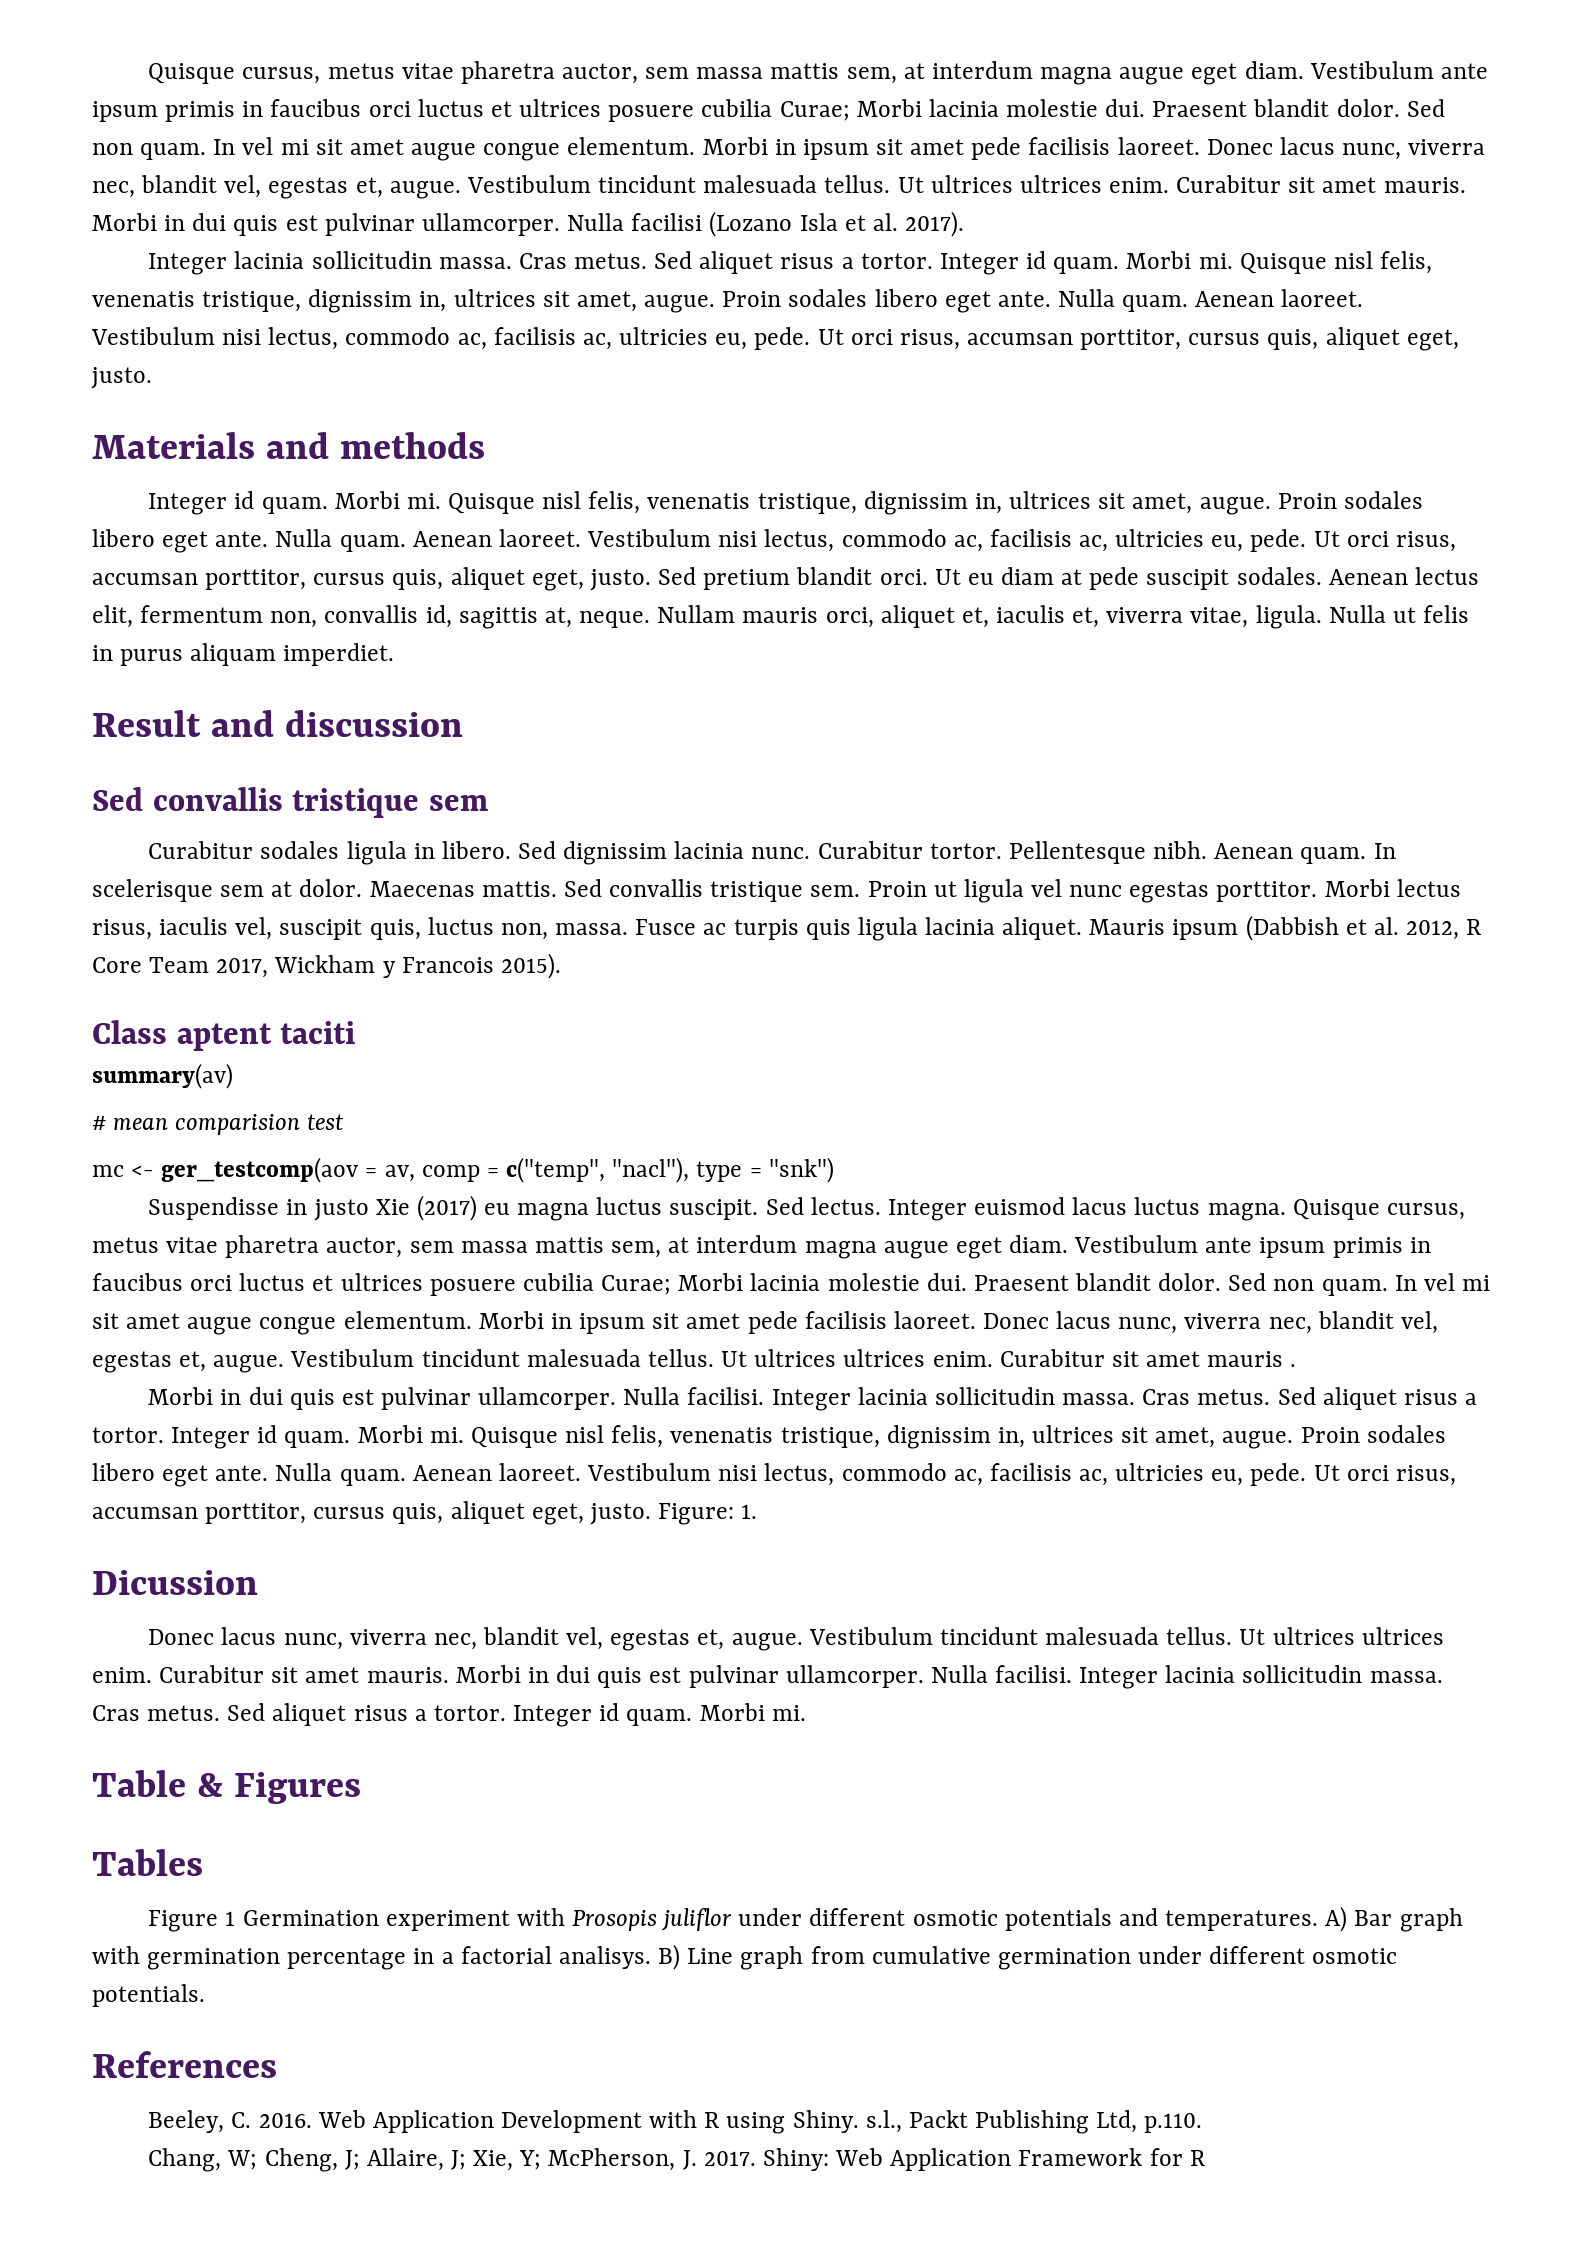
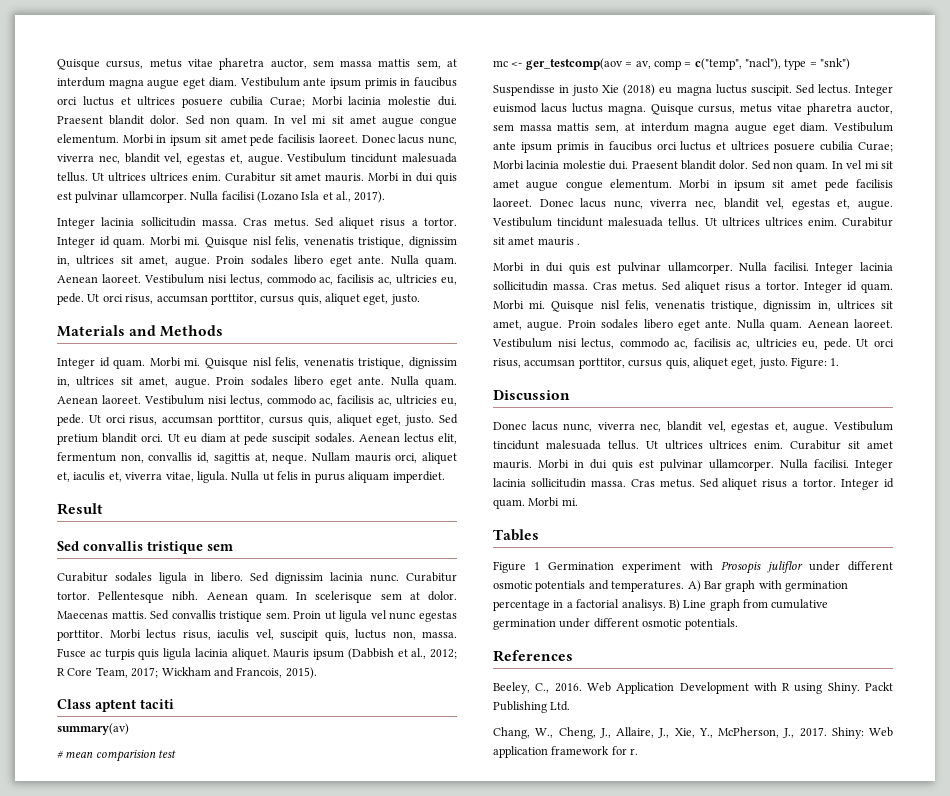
- Nulla facilisi (Lozano Isla et al. 2017).
+ Nulla facilisi (Lozano Isla et al., 2017).
- Materials and methods
+ Materials and Methods
- Result and discussion
+ Result
- Mauris ipsum (Dabbish et al. 2012, R Core Team 2017, Wickham y Francois 2015).
+ Mauris ipsum (Dabbish et al., 2012; R Core Team, 2017; Wickham and Francois, 2015).
- Suspendisse in justo Xie (2017) eu magna luctus suscipit.
+ Suspendisse in justo Xie (2018) eu magna luctus suscipit.
- Dicussion
+ Discussion
- Table & Figures
- Beeley, C. 2016.
+ Beeley, C., 2016.
- Web Application Development with R using Shiny. s.l., Packt Publishing Ltd, p.110.
+ Web Application Development with R using Shiny. Packt Publishing Ltd.
- Chang, W; Cheng, J; Allaire, J; Xie, Y; McPherson, J. 2017. Shiny: Web Application Framework for R
+ Chang, W., Cheng, J., Allaire, J., Xie, Y., McPherson, J., 2017. Shiny: Web application framework for r.

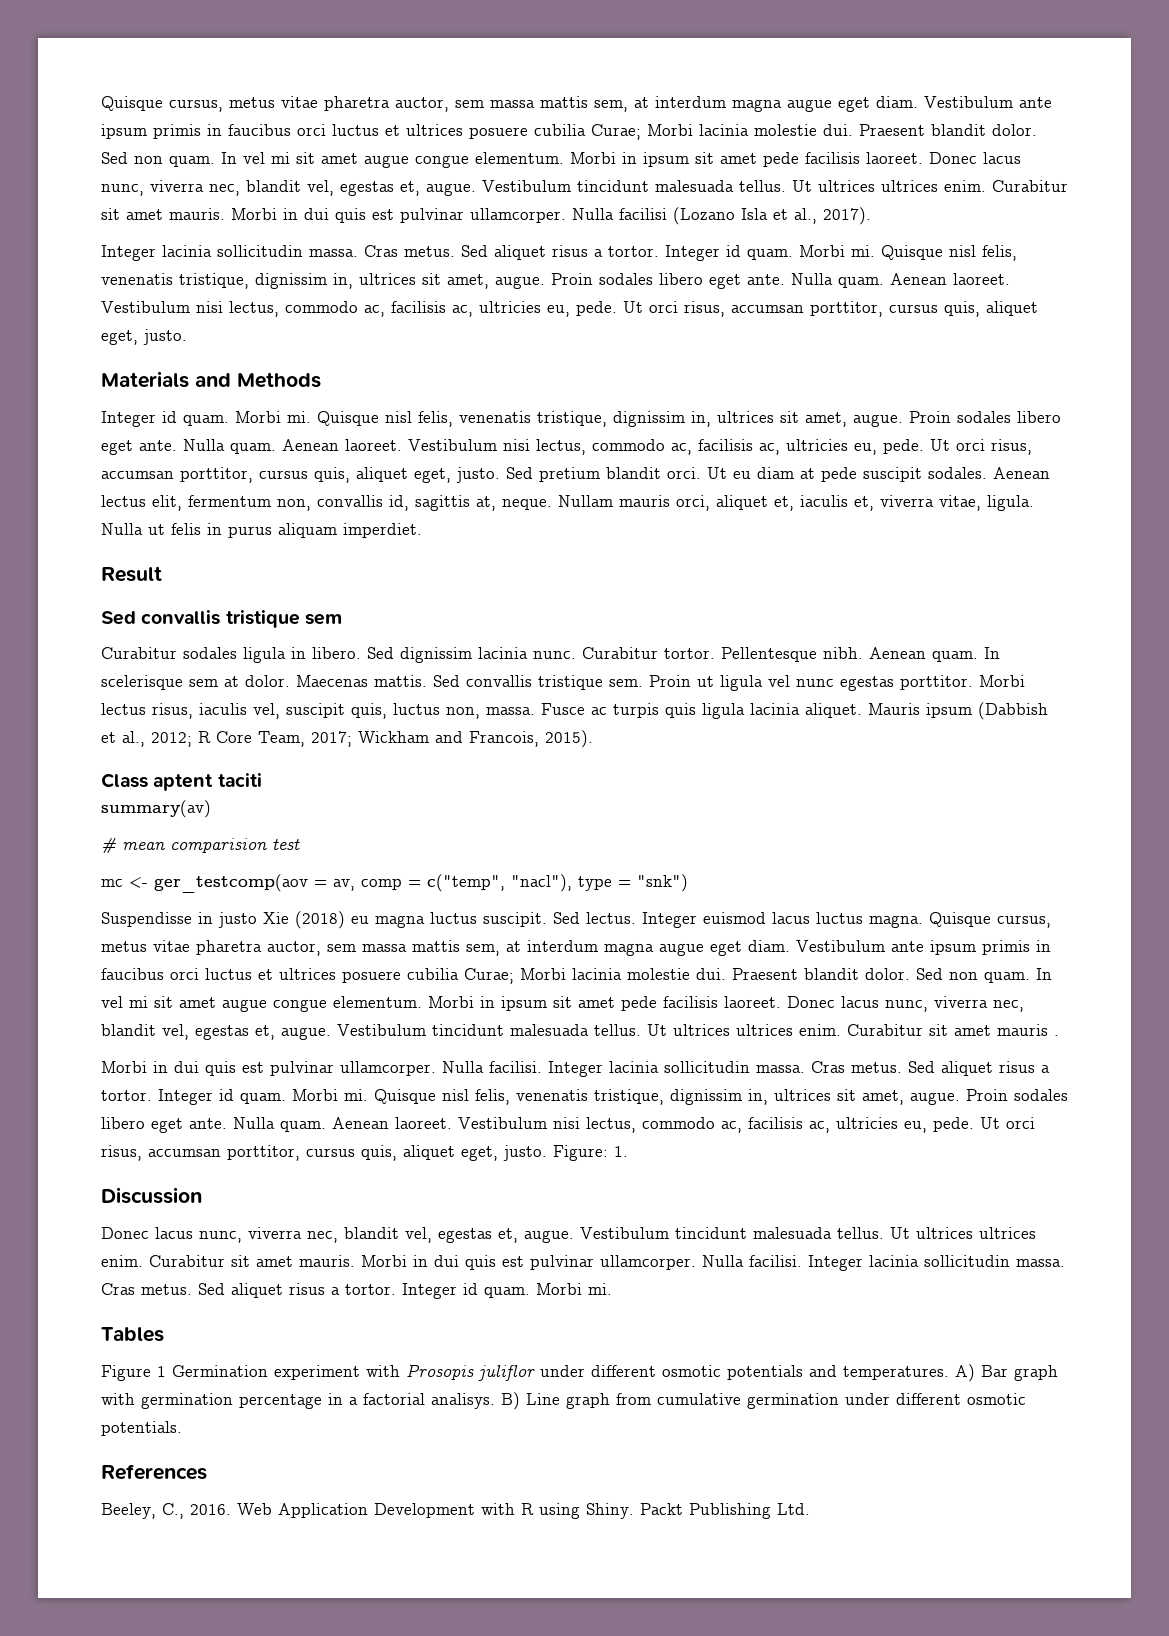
- Chang, W., Cheng, J., Allaire, J., Xie, Y., McPherson, J., 2017. Shiny: Web application framework for r.

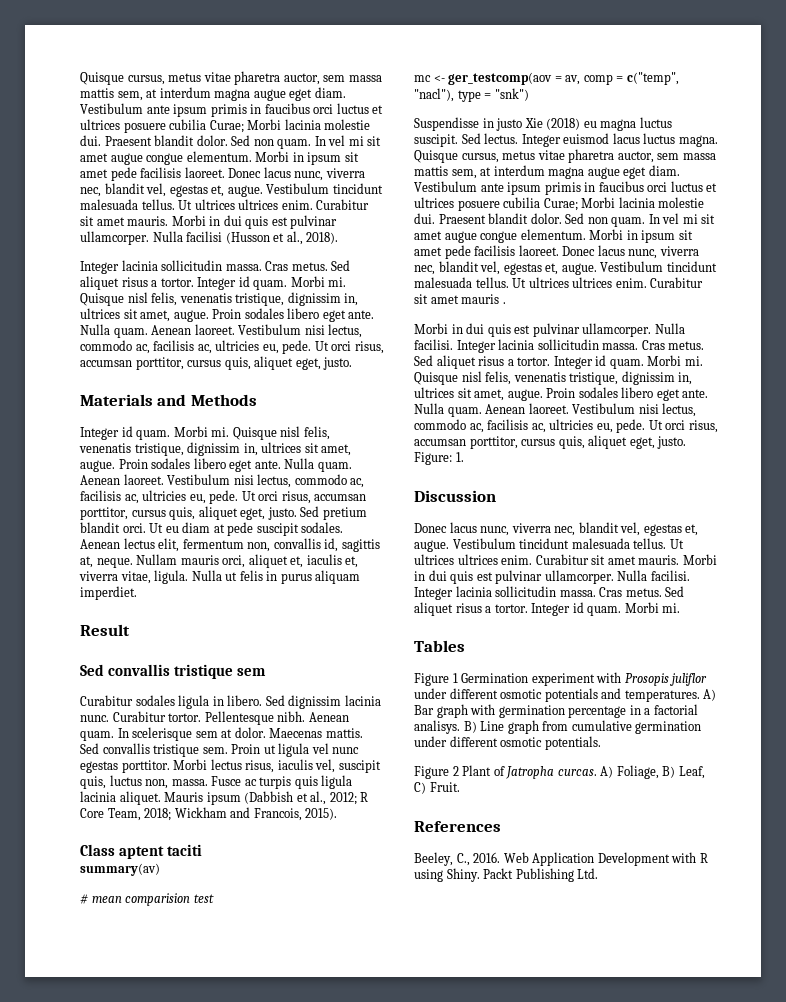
- Nulla facilisi (Lozano Isla et al., 2017).
+ Nulla facilisi (Husson et al., 2018).
- Mauris ipsum (Dabbish et al., 2012; R Core Team, 2017; Wickham and Francois, 2015).
+ Mauris ipsum (Dabbish et al., 2012; R Core Team, 2018; Wickham and Francois, 2015).
+ Figure 2 Plant of Jatropha curcas. A) Foliage, B) Leaf, C) Fruit.

